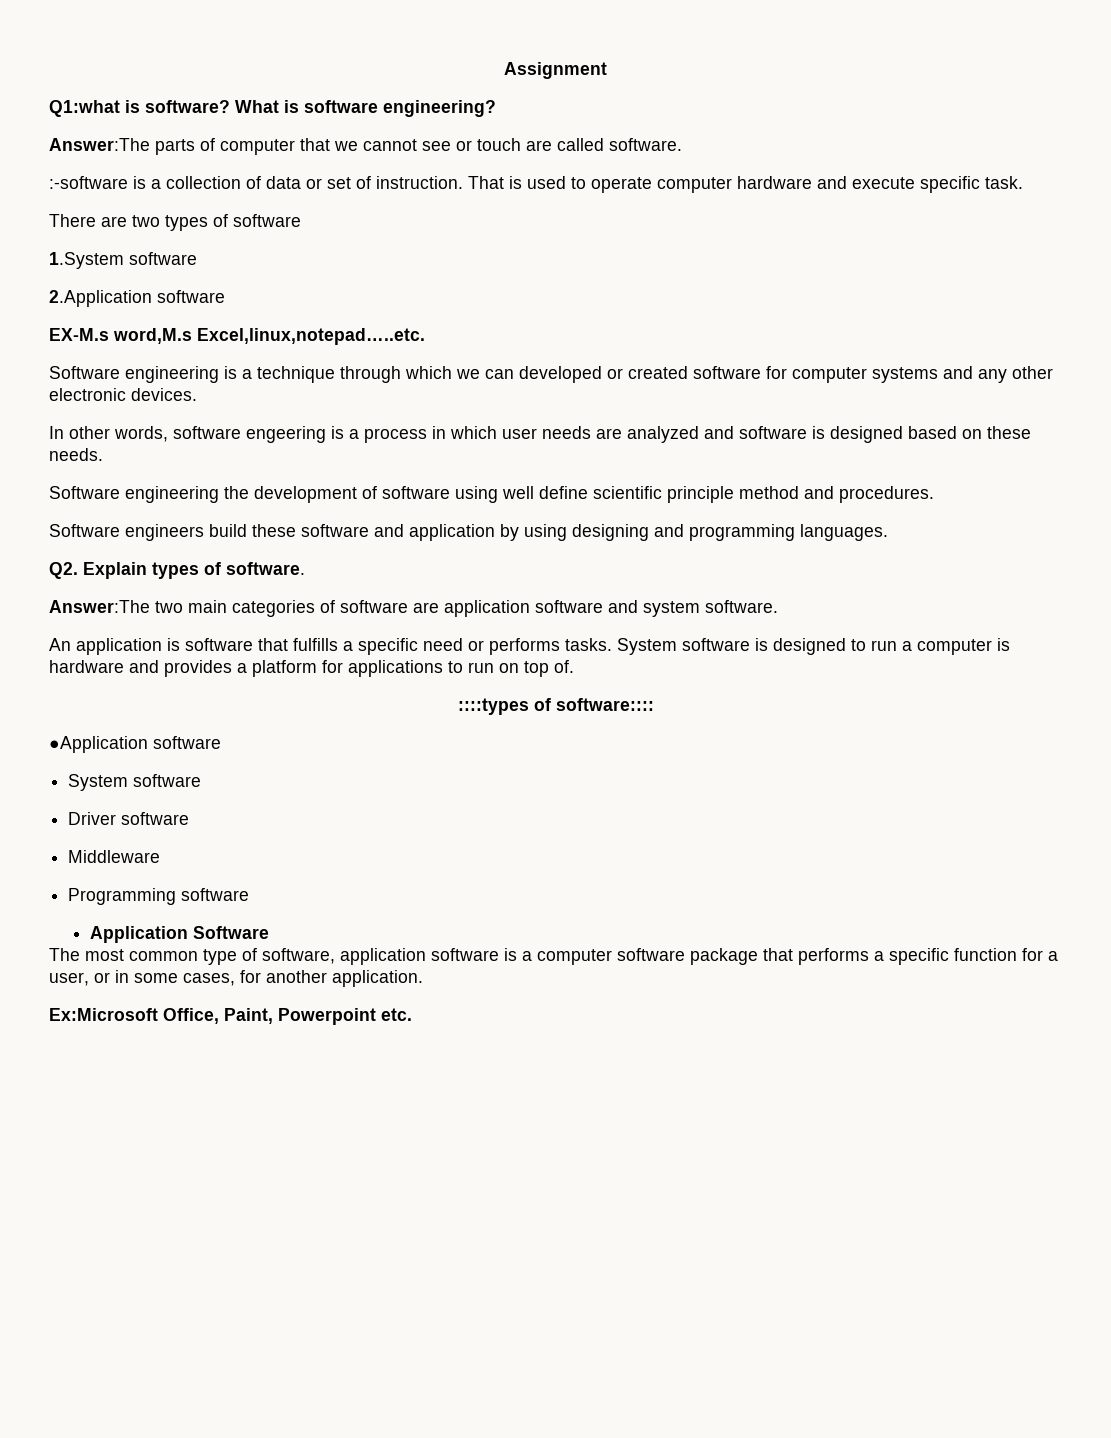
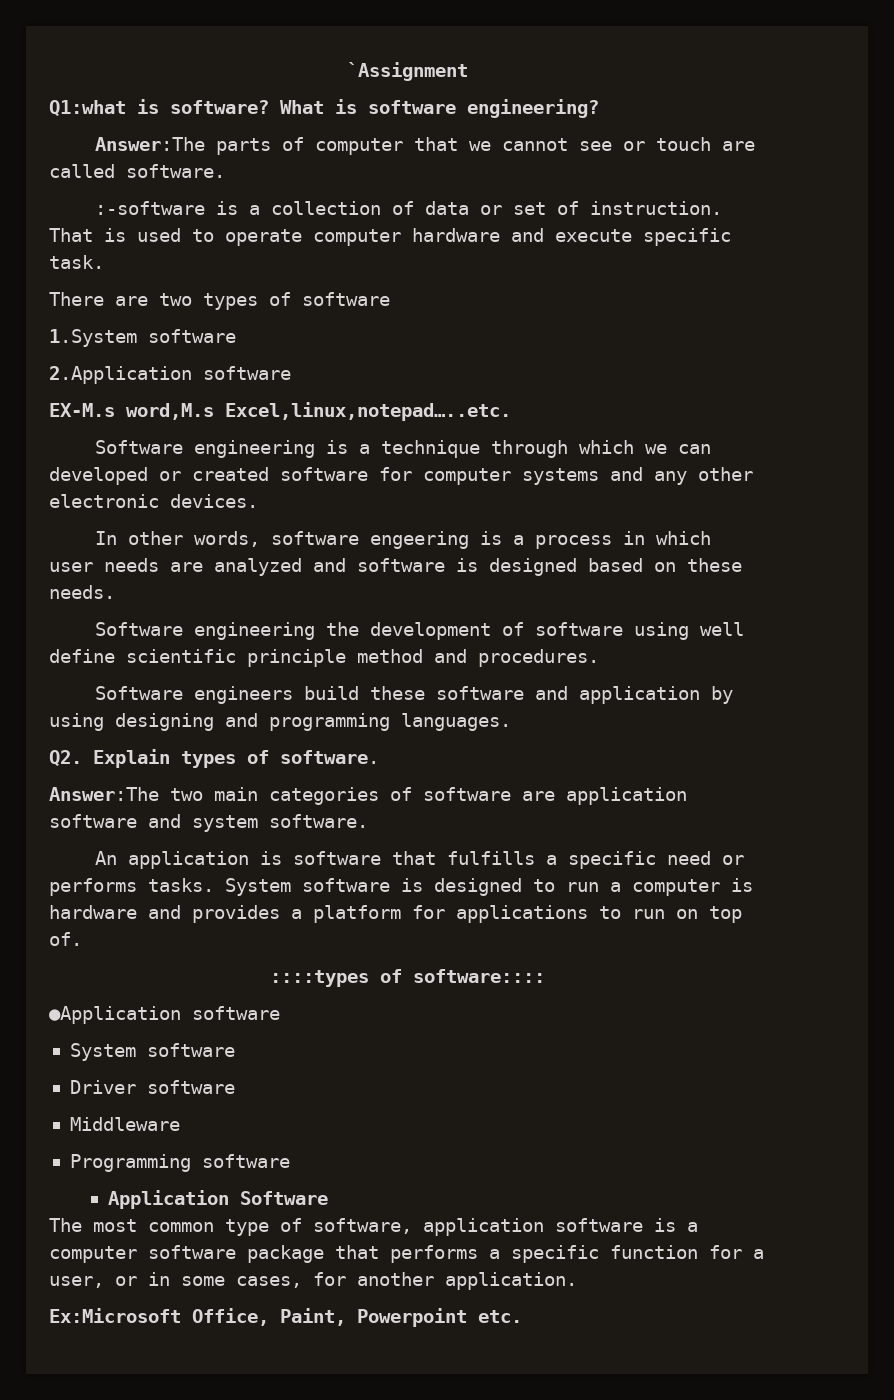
- Assignment
+ `Assignment

